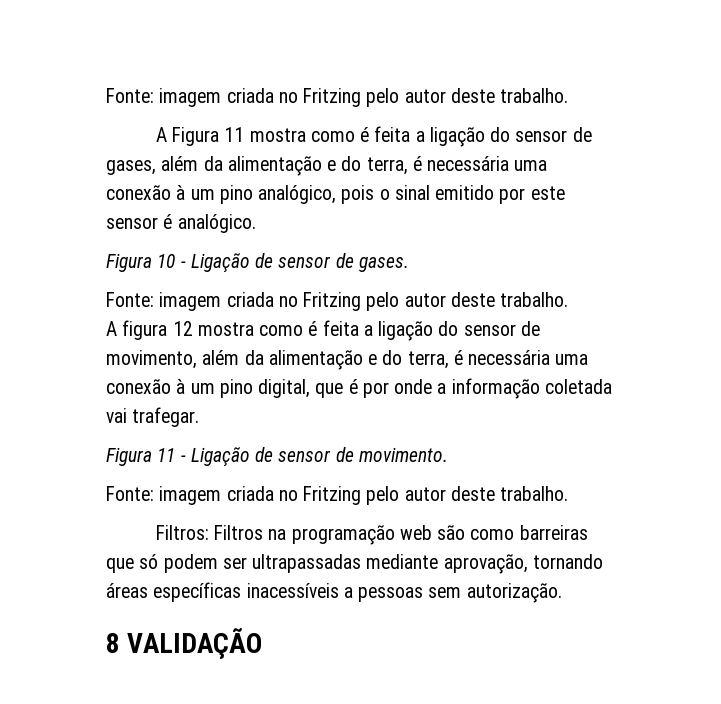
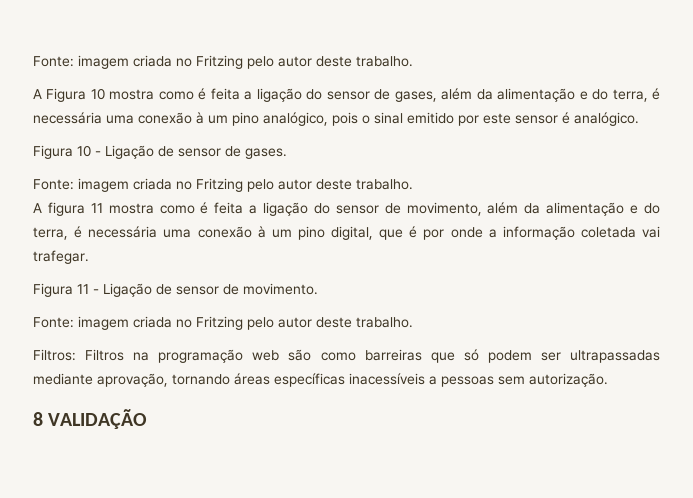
- A Figura 11 mostra como é feita a ligação do sensor de gases, além da alimentação e do terra, é necessária uma conexão à um pino analógico, pois o sinal emitido por este sensor é analógico.
+ A Figura 10 mostra como é feita a ligação do sensor de gases, além da alimentação e do terra, é necessária uma conexão à um pino analógico, pois o sinal emitido por este sensor é analógico.
- A figura 12 mostra como é feita a ligação do sensor de movimento, além da alimentação e do terra, é necessária uma conexão à um pino digital, que é por onde a informação coletada vai trafegar.
+ A figura 11 mostra como é feita a ligação do sensor de movimento, além da alimentação e do terra, é necessária uma conexão à um pino digital, que é por onde a informação coletada vai trafegar.

